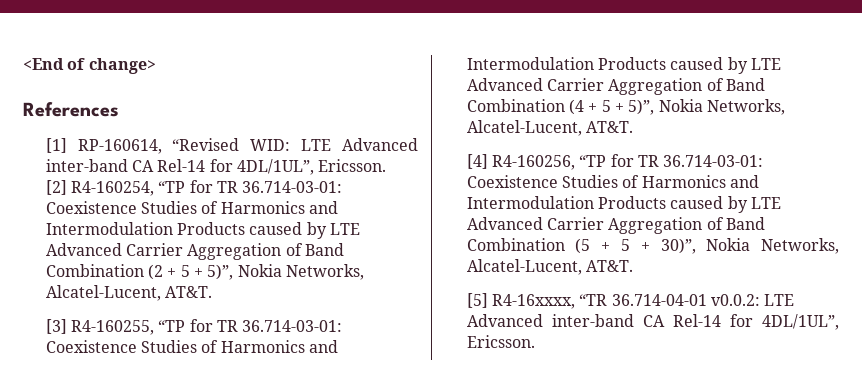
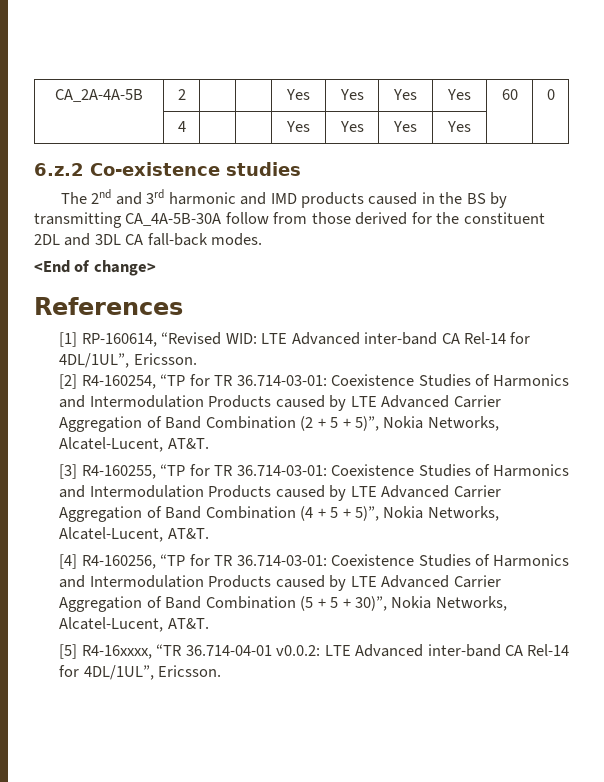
+ CA_2A-4A-5B | 2 | | | Yes | Yes | Yes | Yes | 60 | 0
+ | 4 | | | Yes | Yes | Yes | Yes | |
+ 6.z.2 Co-existence studies
+ The 2nd and 3rd harmonic and IMD products caused in the BS by transmitting CA_4A-5B-30A follow from those derived for the constituent 2DL and 3DL CA fall-back modes.

